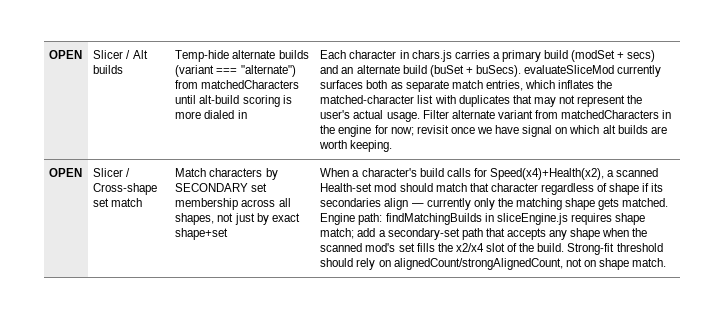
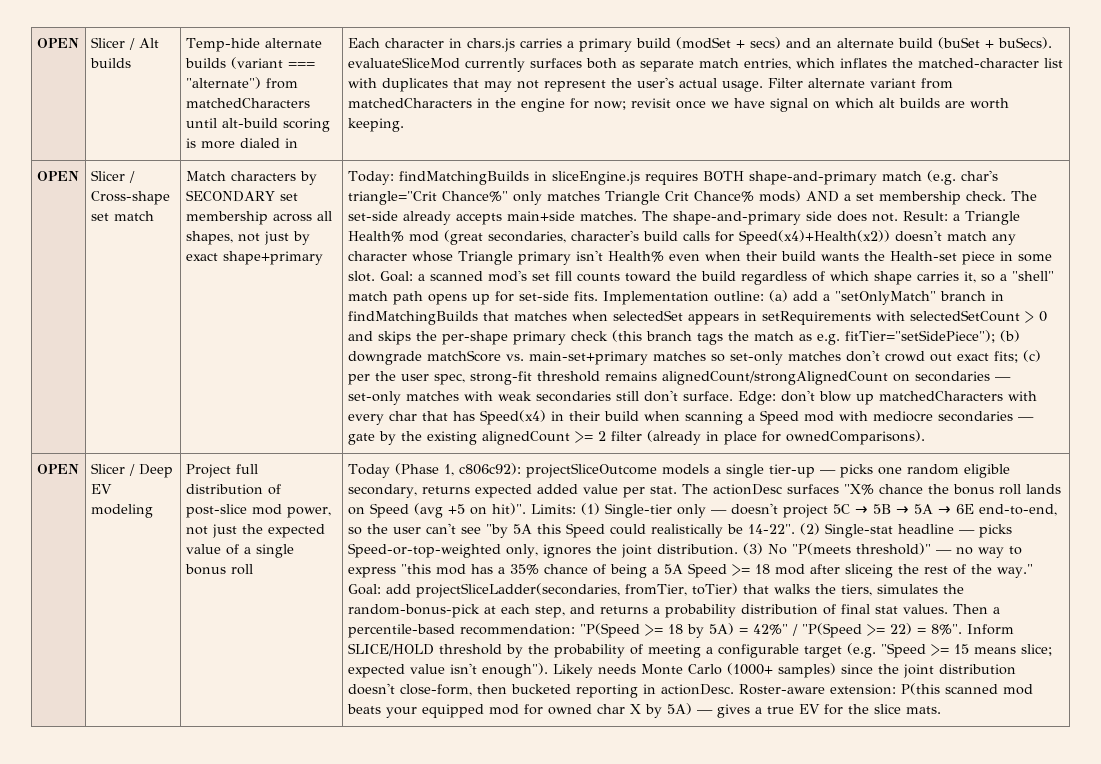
- Match characters by SECONDARY set membership across all shapes, not just by exact shape+set | When a character's build calls for Speed(x4)+Health(x2), a scanned Health-set mod should match that character regardless of shape if its secondaries align — currently only the matching shape gets matched. Engine path: findMatchingBuilds in sliceEngine.js requires shape match; add a secondary-set path that accepts any shape when the scanned mod's set fills the x2/x4 slot of the build. Strong-fit threshold should rely on alignedCount/strongAlignedCount, not on shape match.
+ Match characters by SECONDARY set membership across all shapes, not just by exact shape+primary | Today: findMatchingBuilds in sliceEngine.js requires BOTH shape-and-primary match (e.g. char's triangle="Crit Chance%" only matches Triangle Crit Chance% mods) AND a set membership check. The set-side already accepts main+side matches. The shape-and-primary side does not. Result: a Triangle Health% mod (great secondaries, character's build calls for Speed(x4)+Health(x2)) doesn't match any character whose Triangle primary isn't Health% even when their build wants the Health-set piece in some slot. Goal: a scanned mod's set fill counts toward the build regardless of which shape carries it, so a "shell" match path opens up for set-side fits. Implementation outline: (a) add a "setOnlyMatch" branch in findMatchingBuilds that matches when selectedSet appears in setRequirements with selectedSetCount > 0 and skips the per-shape primary check (this branch tags the match as e.g. fitTier="setSidePiece"); (b) downgrade matchScore vs. main-set+primary matches so set-only matches don't crowd out exact fits; (c) per the user spec, strong-fit threshold remains alignedCount/strongAlignedCount on secondaries — set-only matches with weak secondaries still don't surface. Edge: don't blow up matchedCharacters with every char that has Speed(x4) in their build when scanning a Speed mod with mediocre secondaries — gate by the existing alignedCount >= 2 filter (already in place for ownedComparisons).
+ OPEN | Slicer / Deep EV modeling | Project full distribution of post-slice mod power, not just the expected value of a single bonus roll | Today (Phase 1, c806c92): projectSliceOutcome models a single tier-up — picks one random eligible secondary, returns expected added value per stat. The actionDesc surfaces "X% chance the bonus roll lands on Speed (avg +5 on hit)". Limits: (1) Single-tier only — doesn't project 5C → 5B → 5A → 6E end-to-end, so the user can't see "by 5A this Speed could realistically be 14-22". (2) Single-stat headline — picks Speed-or-top-weighted only, ignores the joint distribution. (3) No "P(meets threshold)" — no way to express "this mod has a 35% chance of being a 5A Speed >= 18 mod after sliceing the rest of the way." Goal: add projectSliceLadder(secondaries, fromTier, toTier) that walks the tiers, simulates the random-bonus-pick at each step, and returns a probability distribution of final stat values. Then a percentile-based recommendation: "P(Speed >= 18 by 5A) = 42%" / "P(Speed >= 22) = 8%". Inform SLICE/HOLD threshold by the probability of meeting a configurable target (e.g. "Speed >= 15 means slice; expected value isn't enough"). Likely needs Monte Carlo (1000+ samples) since the joint distribution doesn't close-form, then bucketed reporting in actionDesc. Roster-aware extension: P(this scanned mod beats your equipped mod for owned char X by 5A) — gives a true EV for the slice mats.

